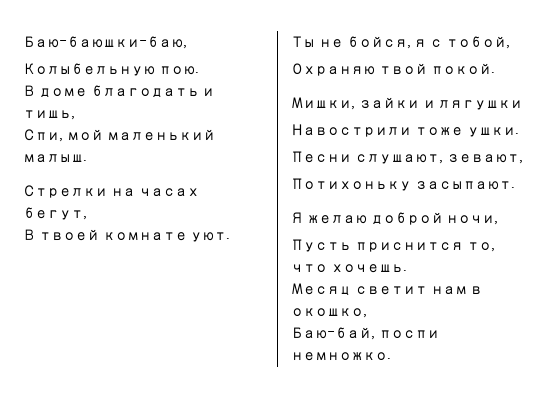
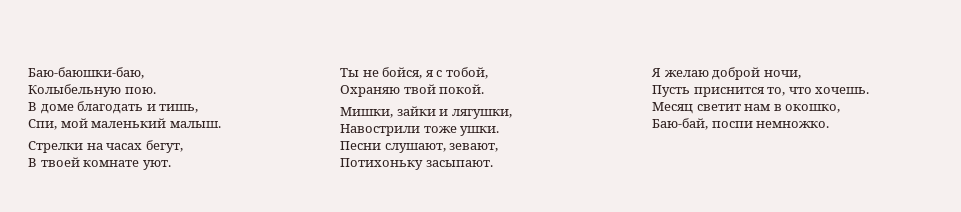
- Мишки, зайки и лягушки
+ Мишки, зайки и лягушки,

